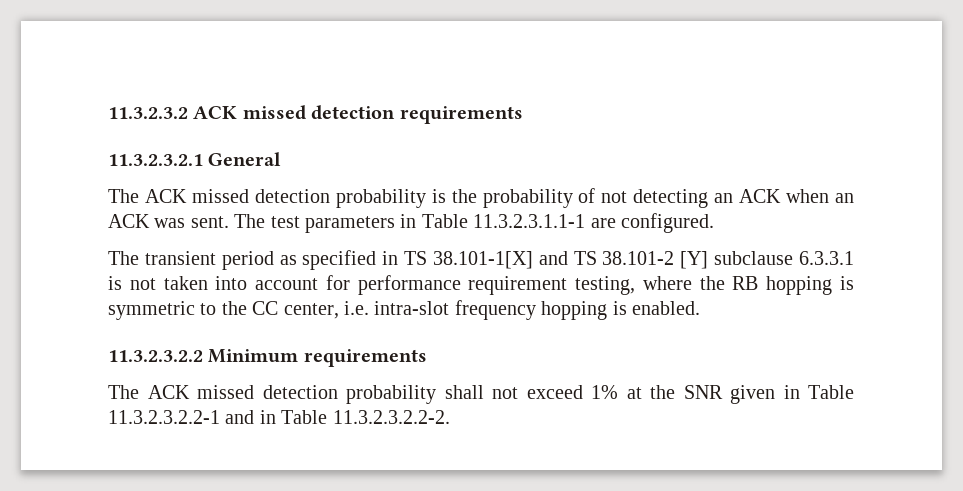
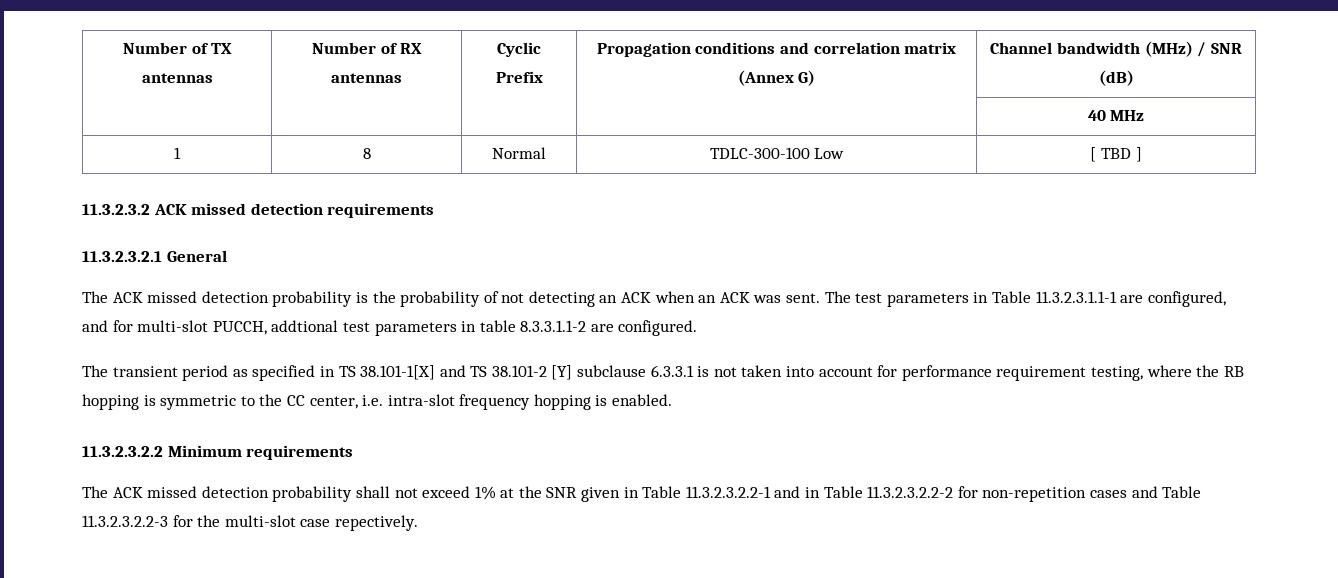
+ Number of TX antennas | Number of RX antennas | Cyclic Prefix | Propagation conditions and correlation matrix (Annex G) | Channel bandwidth (MHz) / SNR (dB)
+ | | | | 40 MHz
+ 1 | 8 | Normal | TDLC-300-100 Low | [ TBD ]
- The test parameters in Table 11.3.2.3.1.1-1 are configured.
+ The test parameters in Table 11.3.2.3.1.1-1 are configured, and for multi-slot PUCCH, addtional test parameters in table 8.3.3.1.1-2 are configured.
- The ACK missed detection probability shall not exceed 1% at the SNR given in Table 11.3.2.3.2.2-1 and in Table 11.3.2.3.2.2-2.
+ The ACK missed detection probability shall not exceed 1% at the SNR given in Table 11.3.2.3.2.2-1 and in Table 11.3.2.3.2.2-2 for non-repetition cases and Table 11.3.2.3.2.2-3 for the multi-slot case repectively.

